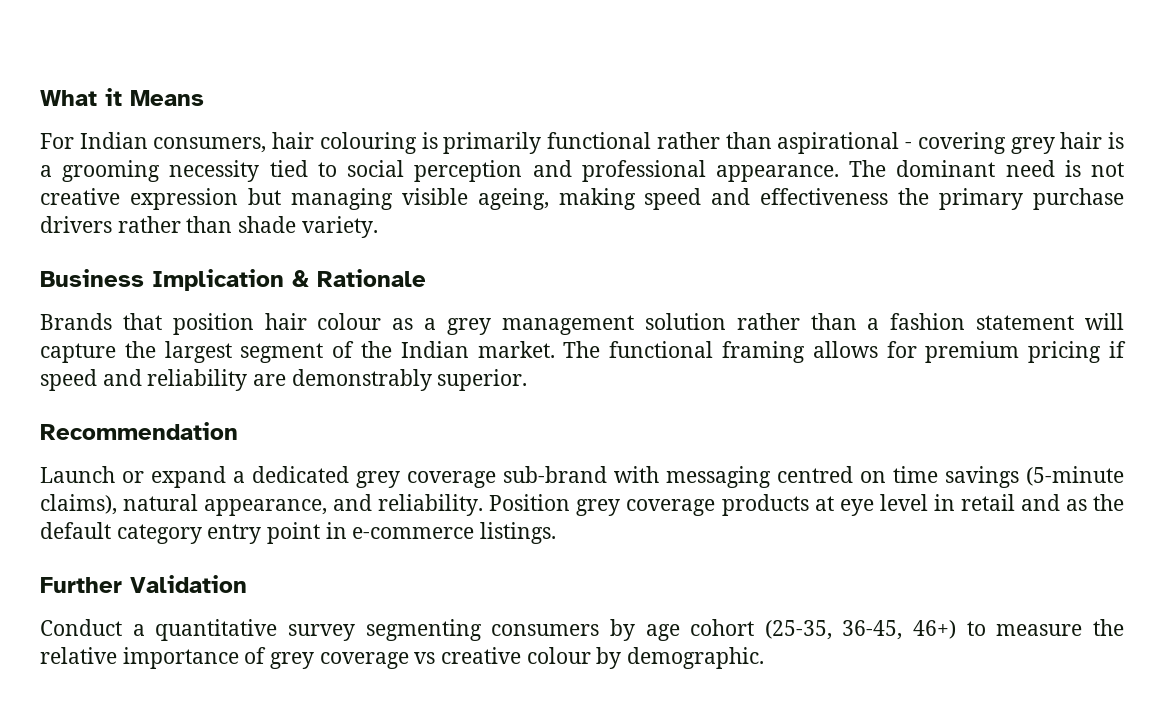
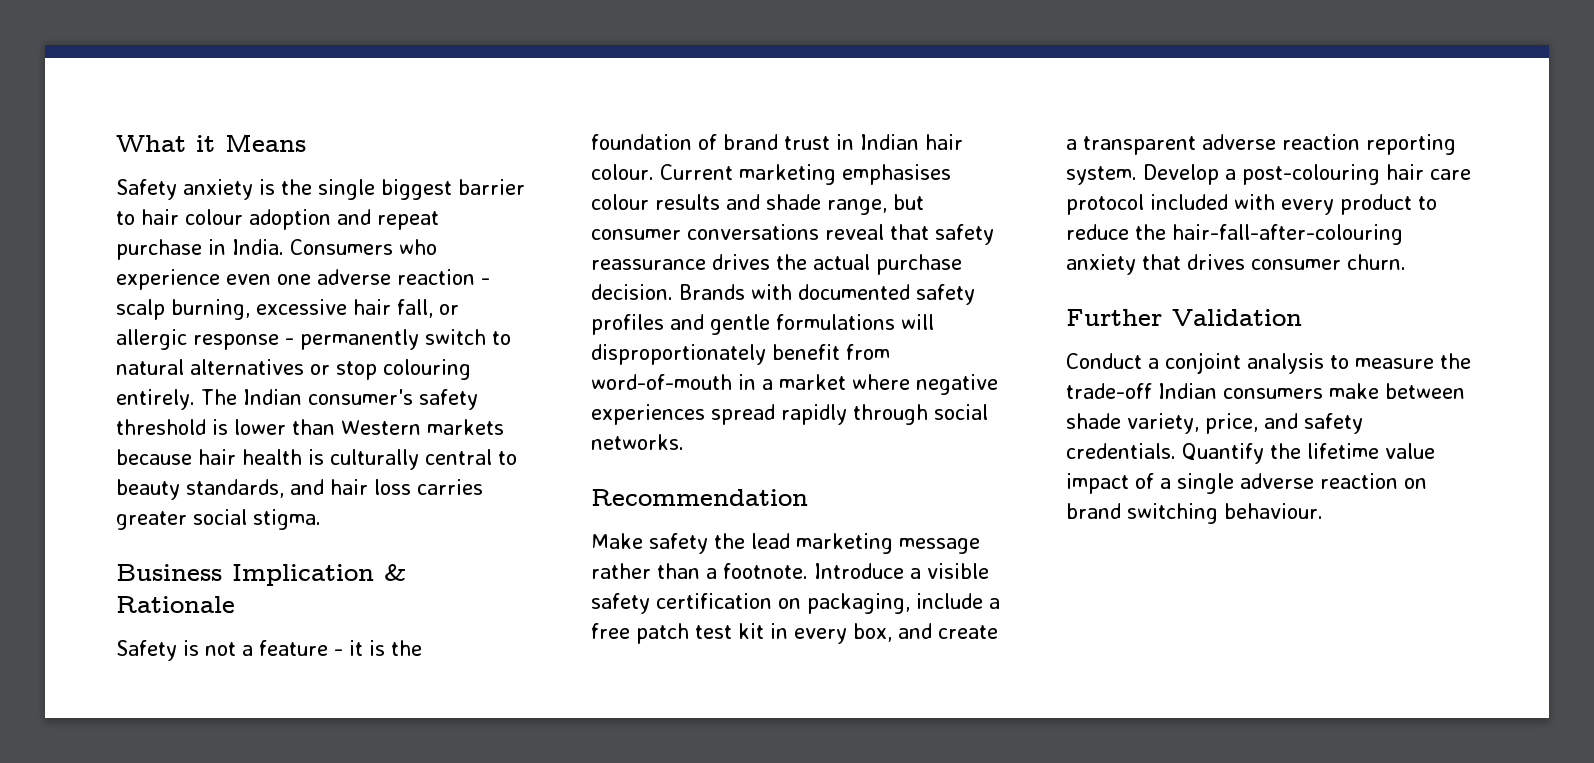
- For Indian consumers, hair colouring is primarily functional rather than aspirational - covering grey hair is a grooming necessity tied to social perception and professional appearance. The dominant need is not creative expression but managing visible ageing, making speed and effectiveness the primary purchase drivers rather than shade variety.
+ Safety anxiety is the single biggest barrier to hair colour adoption and repeat purchase in India. Consumers who experience even one adverse reaction - scalp burning, excessive hair fall, or allergic response - permanently switch to natural alternatives or stop colouring entirely. The Indian consumer's safety threshold is lower than Western markets because hair health is culturally central to beauty standards, and hair loss carries greater social stigma.
  Business Implication & Rationale
- Brands that position hair colour as a grey management solution rather than a fashion statement will capture the largest segment of the Indian market. The functional framing allows for premium pricing if speed and reliability are demonstrably superior.
+ Safety is not a feature - it is the foundation of brand trust in Indian hair colour. Current marketing emphasises colour results and shade range, but consumer conversations reveal that safety reassurance drives the actual purchase decision. Brands with documented safety profiles and gentle formulations will disproportionately benefit from word-of-mouth in a market where negative experiences spread rapidly through social networks.
  Recommendation
- Launch or expand a dedicated grey coverage sub-brand with messaging centred on time savings (5-minute claims), natural appearance, and reliability. Position grey coverage products at eye level in retail and as the default category entry point in e-commerce listings.
+ Make safety the lead marketing message rather than a footnote. Introduce a visible safety certification on packaging, include a free patch test kit in every box, and create a transparent adverse reaction reporting system. Develop a post-colouring hair care protocol included with every product to reduce the hair-fall-after-colouring anxiety that drives consumer churn.
  Further Validation
- Conduct a quantitative survey segmenting consumers by age cohort (25-35, 36-45, 46+) to measure the relative importance of grey coverage vs creative colour by demographic.
+ Conduct a conjoint analysis to measure the trade-off Indian consumers make between shade variety, price, and safety credentials. Quantify the lifetime value impact of a single adverse reaction on brand switching behaviour.

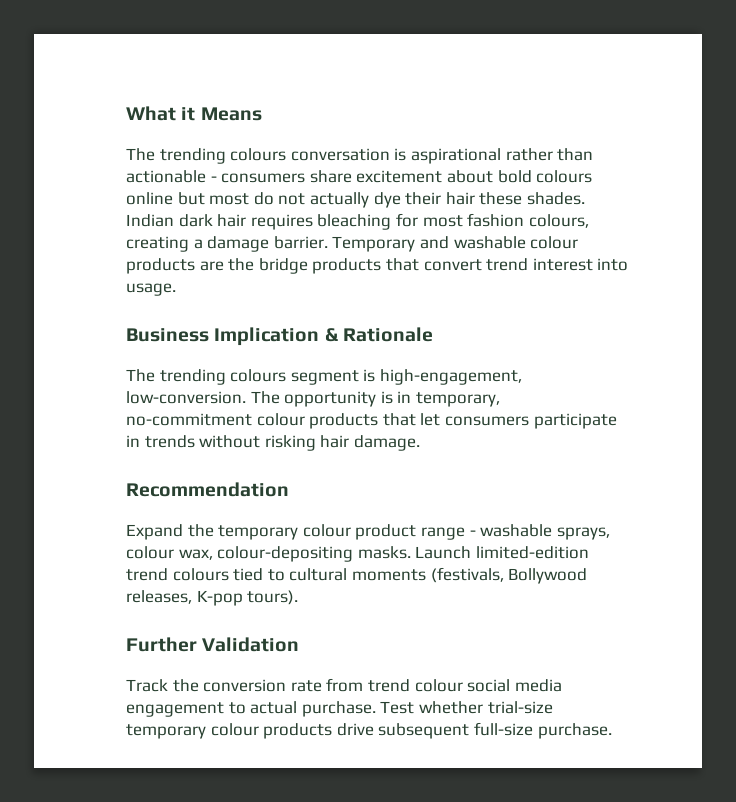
- Safety anxiety is the single biggest barrier to hair colour adoption and repeat purchase in India. Consumers who experience even one adverse reaction - scalp burning, excessive hair fall, or allergic response - permanently switch to natural alternatives or stop colouring entirely. The Indian consumer's safety threshold is lower than Western markets because hair health is culturally central to beauty standards, and hair loss carries greater social stigma.
+ The trending colours conversation is aspirational rather than actionable - consumers share excitement about bold colours online but most do not actually dye their hair these shades. Indian dark hair requires bleaching for most fashion colours, creating a damage barrier. Temporary and washable colour products are the bridge products that convert trend interest into usage.
  Business Implication & Rationale
- Safety is not a feature - it is the foundation of brand trust in Indian hair colour. Current marketing emphasises colour results and shade range, but consumer conversations reveal that safety reassurance drives the actual purchase decision. Brands with documented safety profiles and gentle formulations will disproportionately benefit from word-of-mouth in a market where negative experiences spread rapidly through social networks.
+ The trending colours segment is high-engagement, low-conversion. The opportunity is in temporary, no-commitment colour products that let consumers participate in trends without risking hair damage.
  Recommendation
- Make safety the lead marketing message rather than a footnote. Introduce a visible safety certification on packaging, include a free patch test kit in every box, and create a transparent adverse reaction reporting system. Develop a post-colouring hair care protocol included with every product to reduce the hair-fall-after-colouring anxiety that drives consumer churn.
+ Expand the temporary colour product range - washable sprays, colour wax, colour-depositing masks. Launch limited-edition trend colours tied to cultural moments (festivals, Bollywood releases, K-pop tours).
  Further Validation
- Conduct a conjoint analysis to measure the trade-off Indian consumers make between shade variety, price, and safety credentials. Quantify the lifetime value impact of a single adverse reaction on brand switching behaviour.
+ Track the conversion rate from trend colour social media engagement to actual purchase. Test whether trial-size temporary colour products drive subsequent full-size purchase.

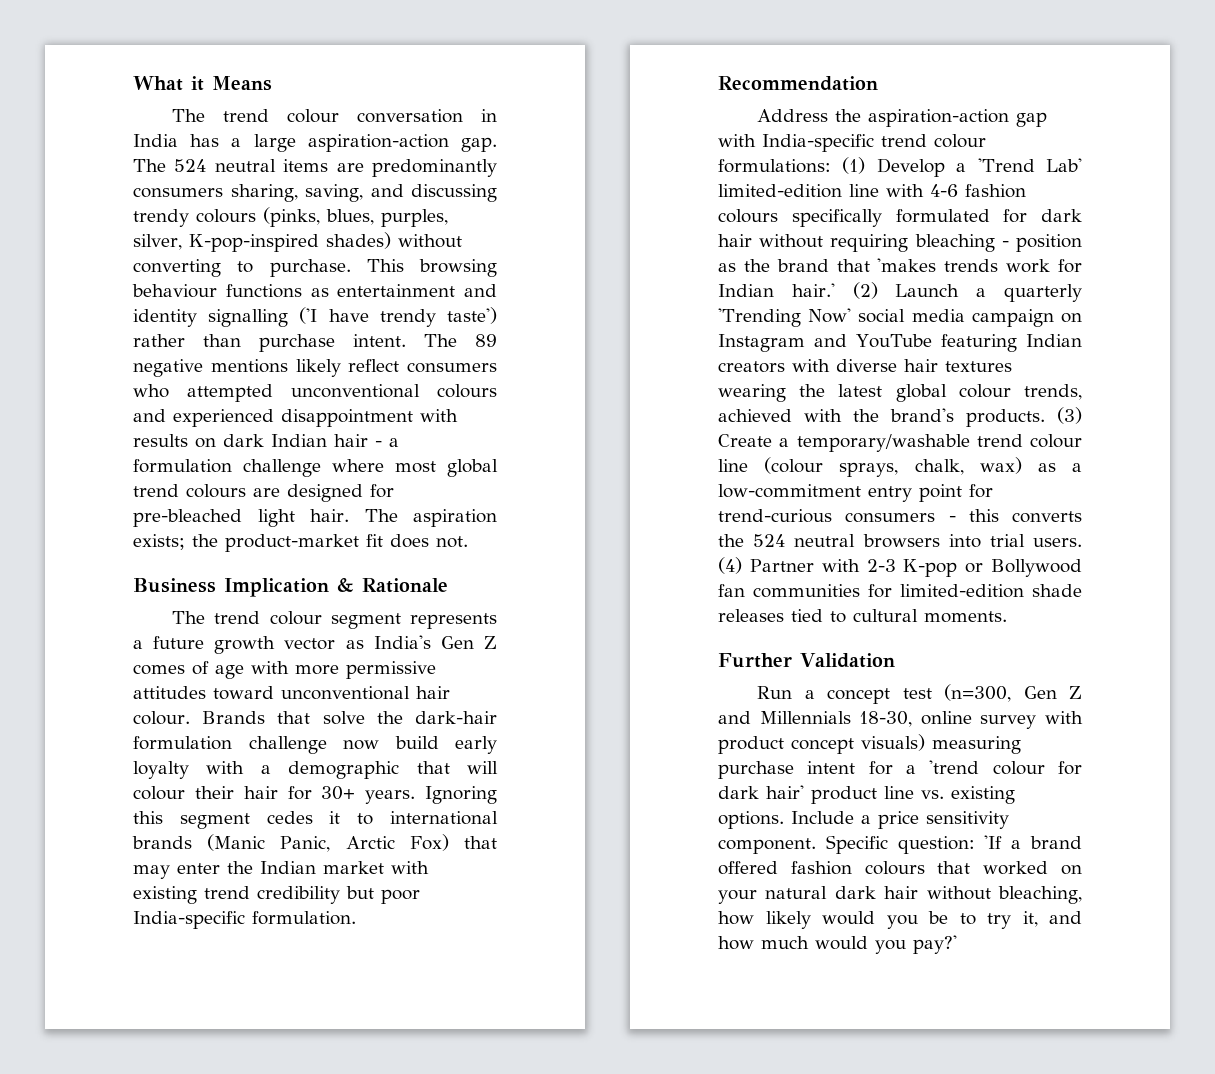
- The trending colours conversation is aspirational rather than actionable - consumers share excitement about bold colours online but most do not actually dye their hair these shades. Indian dark hair requires bleaching for most fashion colours, creating a damage barrier. Temporary and washable colour products are the bridge products that convert trend interest into usage.
+ The trend colour conversation in India has a large aspiration-action gap. The 524 neutral items are predominantly consumers sharing, saving, and discussing trendy colours (pinks, blues, purples, silver, K-pop-inspired shades) without converting to purchase. This browsing behaviour functions as entertainment and identity signalling ('I have trendy taste') rather than purchase intent. The 89 negative mentions likely reflect consumers who attempted unconventional colours and experienced disappointment with results on dark Indian hair - a formulation challenge where most global trend colours are designed for pre-bleached light hair. The aspiration exists; the product-market fit does not.
- The trending colours segment is high-engagement, low-conversion. The opportunity is in temporary, no-commitment colour products that let consumers participate in trends without risking hair damage.
+ The trend colour segment represents a future growth vector as India's Gen Z comes of age with more permissive attitudes toward unconventional hair colour. Brands that solve the dark-hair formulation challenge now build early loyalty with a demographic that will colour their hair for 30+ years. Ignoring this segment cedes it to international brands (Manic Panic, Arctic Fox) that may enter the Indian market with existing trend credibility but poor India-specific formulation.
  Recommendation
- Expand the temporary colour product range - washable sprays, colour wax, colour-depositing masks. Launch limited-edition trend colours tied to cultural moments (festivals, Bollywood releases, K-pop tours).
+ Address the aspiration-action gap with India-specific trend colour formulations: (1) Develop a 'Trend Lab' limited-edition line with 4-6 fashion colours specifically formulated for dark hair without requiring bleaching - position as the brand that 'makes trends work for Indian hair.' (2) Launch a quarterly 'Trending Now' social media campaign on Instagram and YouTube featuring Indian creators with diverse hair textures wearing the latest global colour trends, achieved with the brand's products. (3) Create a temporary/washable trend colour line (colour sprays, chalk, wax) as a low-commitment entry point for trend-curious consumers - this converts the 524 neutral browsers into trial users. (4) Partner with 2-3 K-pop or Bollywood fan communities for limited-edition shade releases tied to cultural moments.
  Further Validation
- Track the conversion rate from trend colour social media engagement to actual purchase. Test whether trial-size temporary colour products drive subsequent full-size purchase.
+ Run a concept test (n=300, Gen Z and Millennials 18-30, online survey with product concept visuals) measuring purchase intent for a 'trend colour for dark hair' product line vs. existing options. Include a price sensitivity component. Specific question: 'If a brand offered fashion colours that worked on your natural dark hair without bleaching, how likely would you be to try it, and how much would you pay?'

